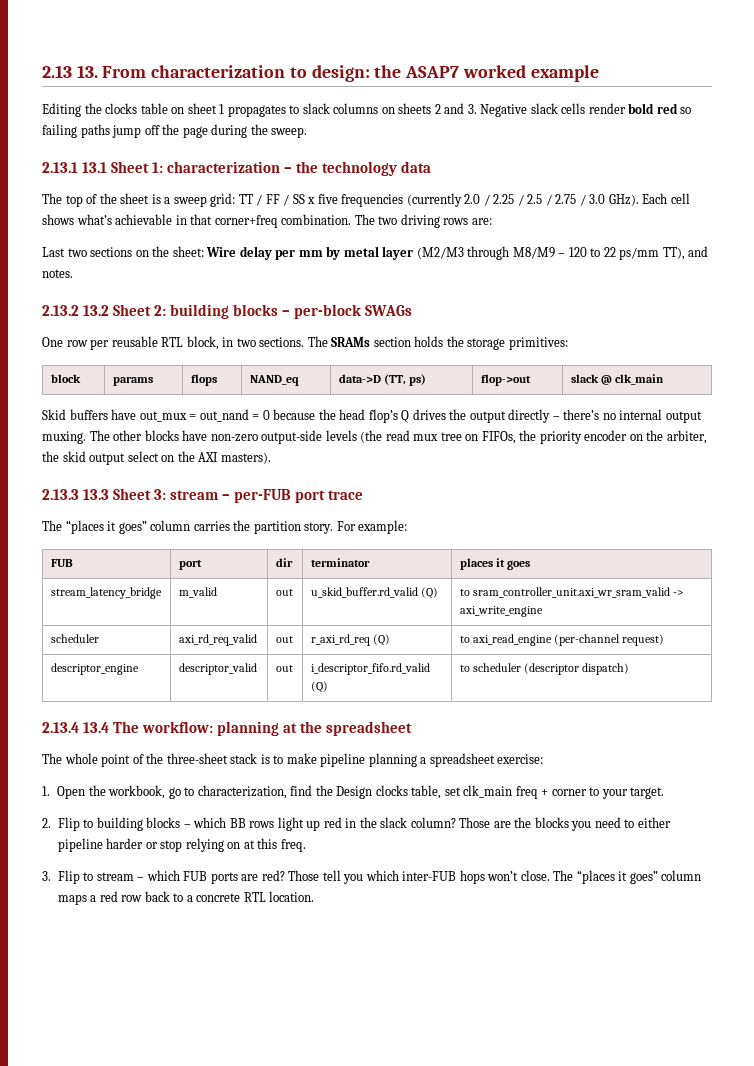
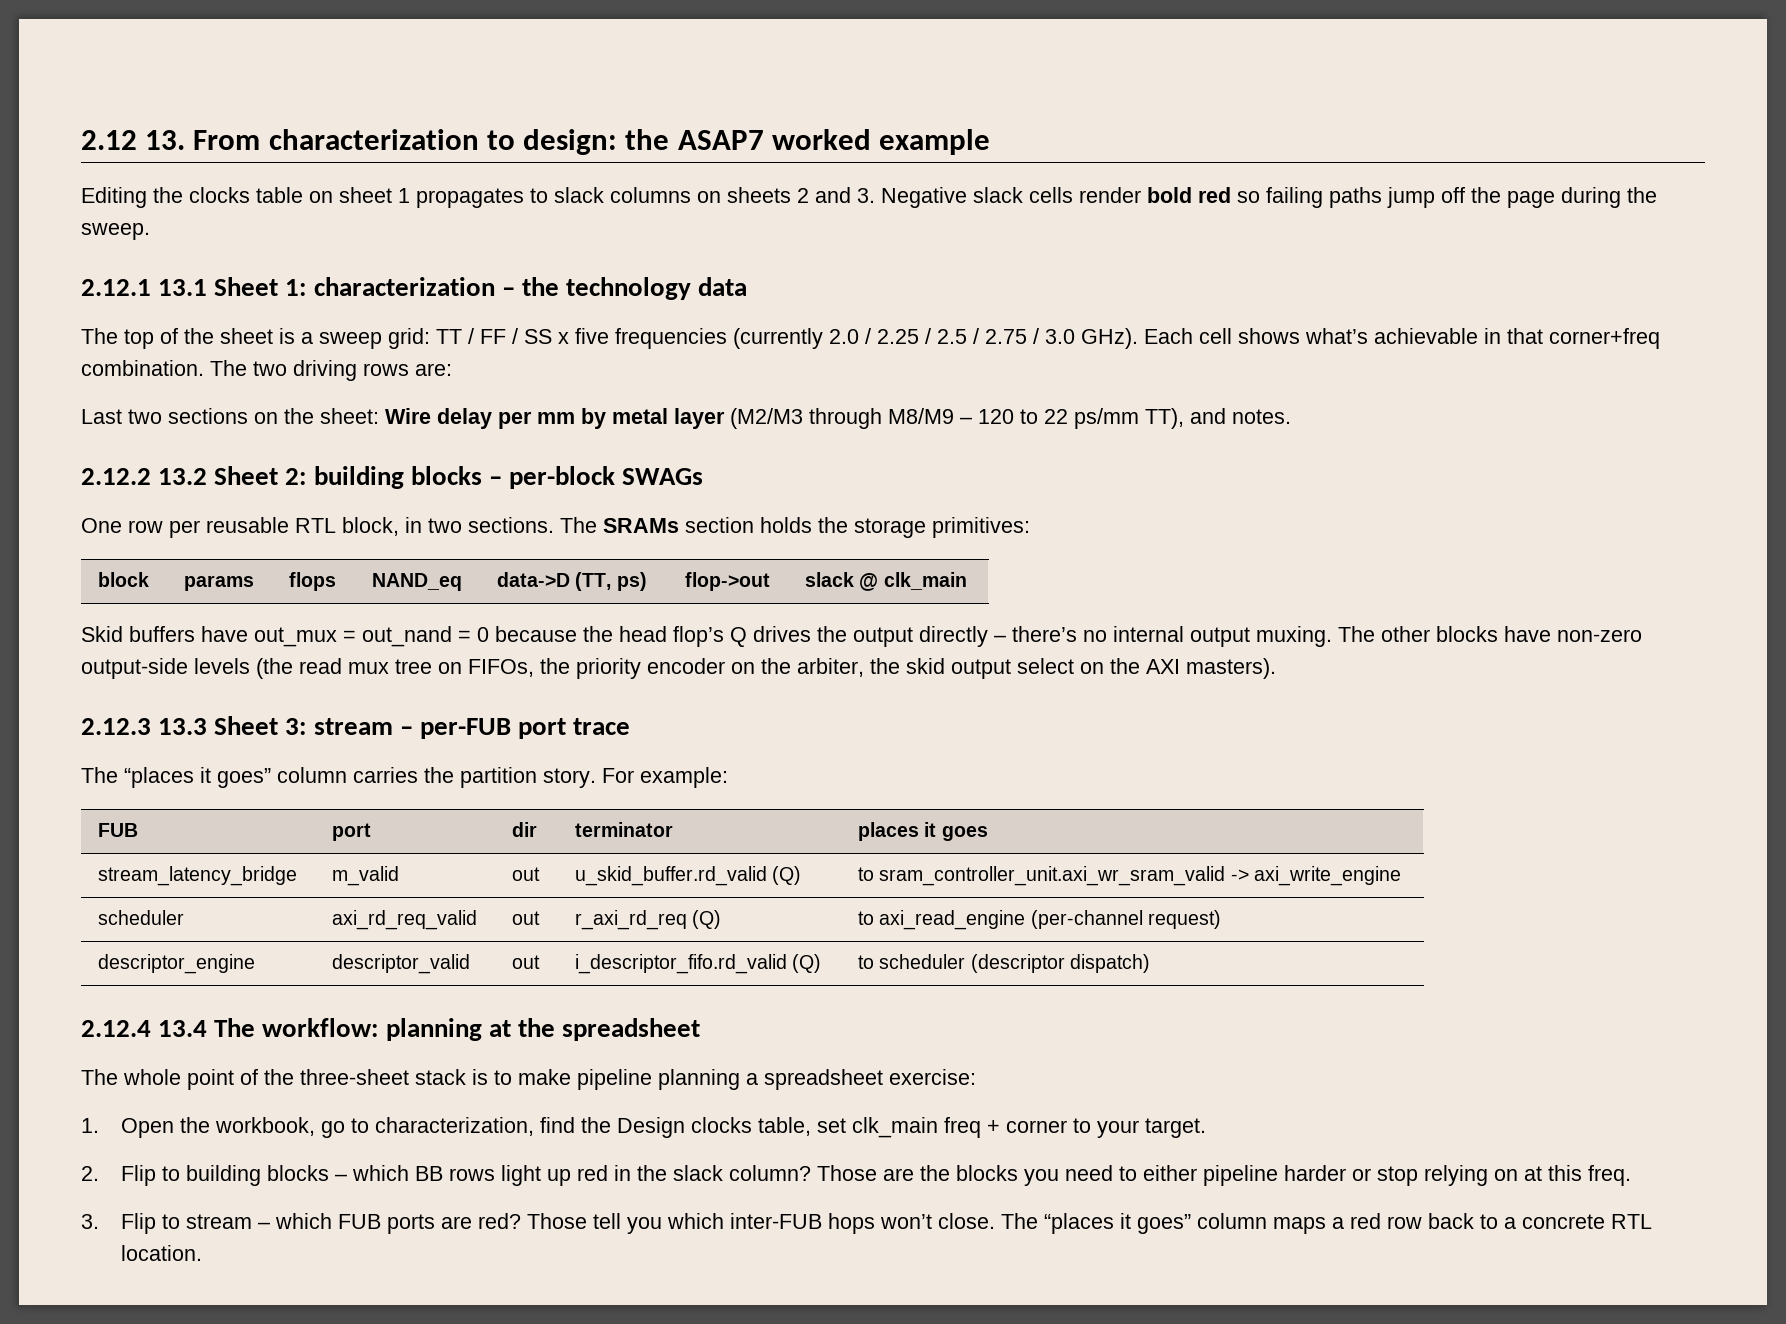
- 2.13 13. From characterization to design: the ASAP7 worked example
+ 2.12 13. From characterization to design: the ASAP7 worked example
- 2.13.1 13.1 Sheet 1: characterization – the technology data
+ 2.12.1 13.1 Sheet 1: characterization – the technology data
- 2.13.2 13.2 Sheet 2: building blocks – per-block SWAGs
+ 2.12.2 13.2 Sheet 2: building blocks – per-block SWAGs
- 2.13.3 13.3 Sheet 3: stream – per-FUB port trace
+ 2.12.3 13.3 Sheet 3: stream – per-FUB port trace
- 2.13.4 13.4 The workflow: planning at the spreadsheet
+ 2.12.4 13.4 The workflow: planning at the spreadsheet

